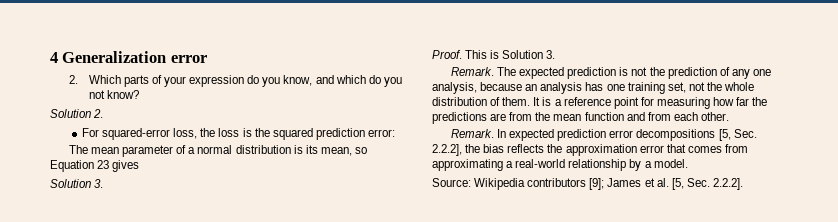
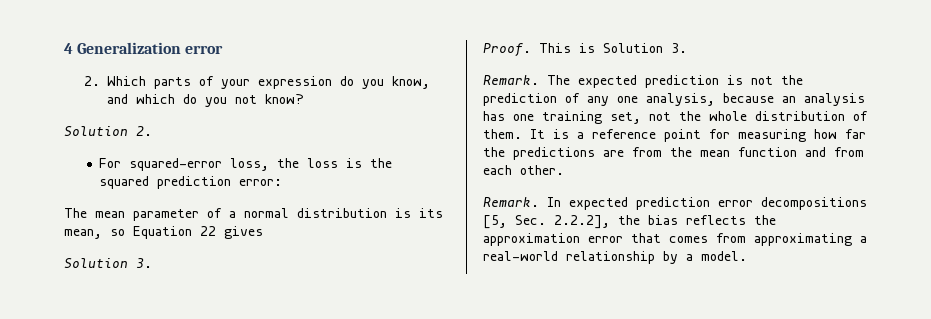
- The mean parameter of a normal distribution is its mean, so Equation 23 gives
+ The mean parameter of a normal distribution is its mean, so Equation 22 gives
- Source: Wikipedia contributors [9]; James et al. [5, Sec. 2.2.2].

